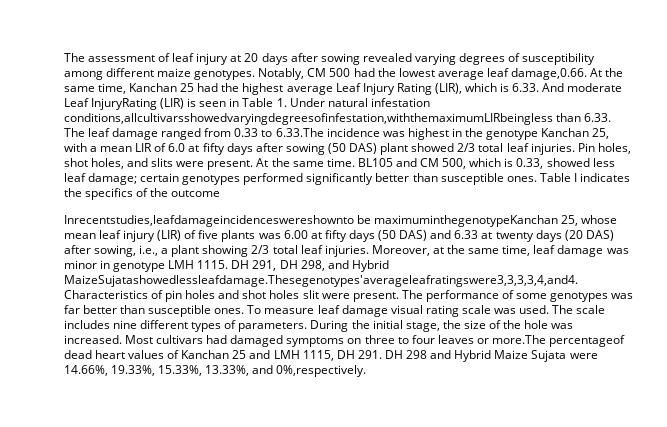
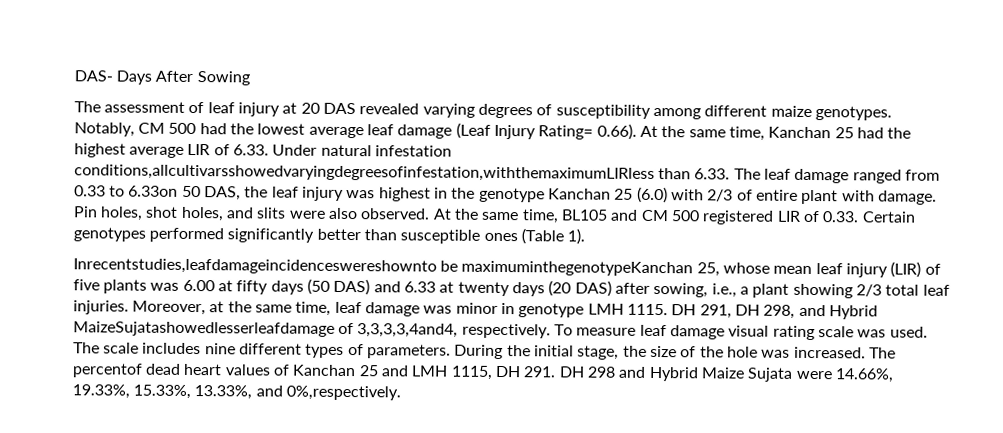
+ DAS- Days After Sowing
- The assessment of leaf injury at 20 days after sowing revealed varying degrees of susceptibility among different maize genotypes.
+ The assessment of leaf injury at 20 DAS revealed varying degrees of susceptibility among different maize genotypes.
- Notably, CM 500 had the lowest average leaf damage,0.66. At the same time, Kanchan 25 had the highest average Leaf Injury Rating (LIR), which is 6.33. And moderate Leaf InjuryRating (LIR) is seen in Table 1. Under natural infestation conditions,allcultivarsshowedvaryingdegreesofinfestation,withthemaximumLIRbeingless than 6.33. The leaf damage ranged from 0.33 to 6.33.The incidence was highest in the genotype Kanchan 25, with a mean LIR of 6.0 at fifty days after sowing (50 DAS) plant showed 2/3 total leaf injuries.
+ Notably, CM 500 had the lowest average leaf damage (Leaf Injury Rating= 0.66). At the same time, Kanchan 25 had the highest average LIR of 6.33. Under natural infestation conditions,allcultivarsshowedvaryingdegreesofinfestation,withthemaximumLIRless than 6.33. The leaf damage ranged from 0.33 to 6.33on 50 DAS, the leaf injury was highest in the genotype Kanchan 25 (6.0) with 2/3 of entire plant with damage.
- Pin holes, shot holes, and slits were present. At the same time. BL105 and CM 500, which is 0.33, showed less leaf damage; certain genotypes performed significantly better than susceptible ones. Table I indicates the specifics of the outcome
+ Pin holes, shot holes, and slits were also observed. At the same time, BL105 and CM 500 registered LIR of 0.33. Certain genotypes performed significantly better than susceptible ones (Table 1).
- DH 291, DH 298, and Hybrid MaizeSujatashowedlessleafdamage.Thesegenotypes'averageleafratingswere3,3,3,3,4,and4. Characteristics of pin holes and shot holes slit were present. The performance of some genotypes was far better than susceptible ones.
+ DH 291, DH 298, and Hybrid MaizeSujatashowedlesserleafdamage of 3,3,3,3,4and4, respectively.
- Most cultivars had damaged symptoms on three to four leaves or more.The percentageof dead heart values of Kanchan 25 and LMH 1115, DH 291. DH 298 and Hybrid Maize Sujata were 14.66%, 19.33%, 15.33%, 13.33%, and 0%,respectively.
+ The percentof dead heart values of Kanchan 25 and LMH 1115, DH 291. DH 298 and Hybrid Maize Sujata were 14.66%, 19.33%, 15.33%, 13.33%, and 0%,respectively.

